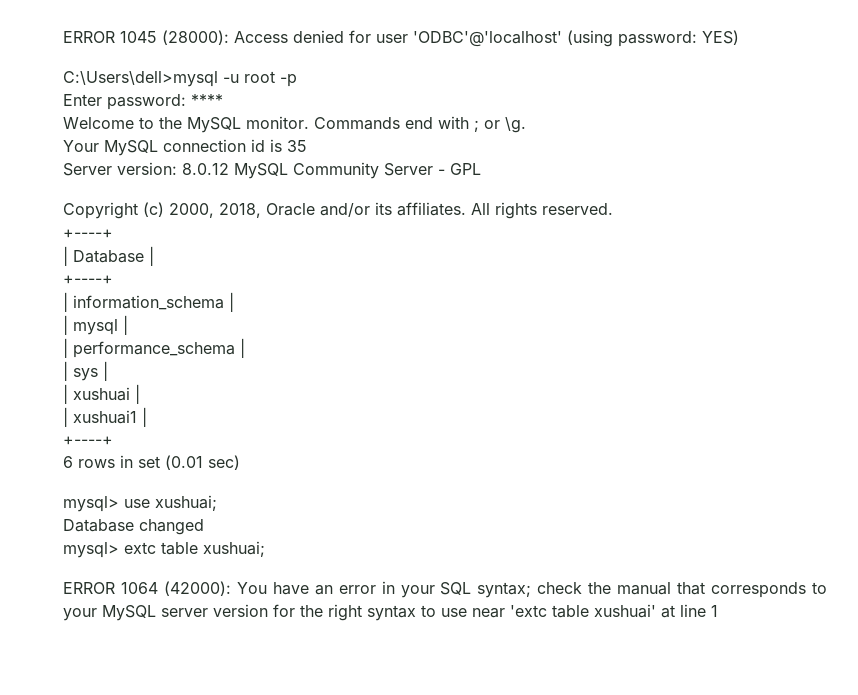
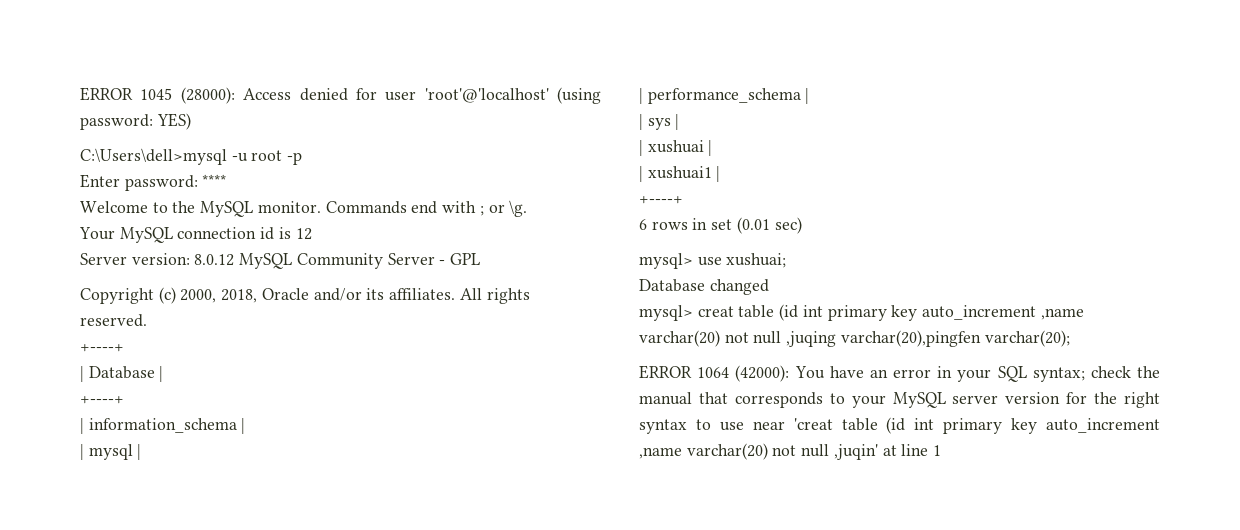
- ERROR 1045 (28000): Access denied for user 'ODBC'@'localhost' (using password: YES)
+ ERROR 1045 (28000): Access denied for user 'root'@'localhost' (using password: YES)
- Your MySQL connection id is 35
+ Your MySQL connection id is 12
- mysql> extc table xushuai;
+ mysql> creat table (id int primary key auto_increment ,name varchar(20) not null ,juqing varchar(20),pingfen varchar(20);
- ERROR 1064 (42000): You have an error in your SQL syntax; check the manual that corresponds to your MySQL server version for the right syntax to use near 'extc table xushuai' at line 1
+ ERROR 1064 (42000): You have an error in your SQL syntax; check the manual that corresponds to your MySQL server version for the right syntax to use near 'creat table (id int primary key auto_increment ,name varchar(20) not null ,juqin' at line 1

